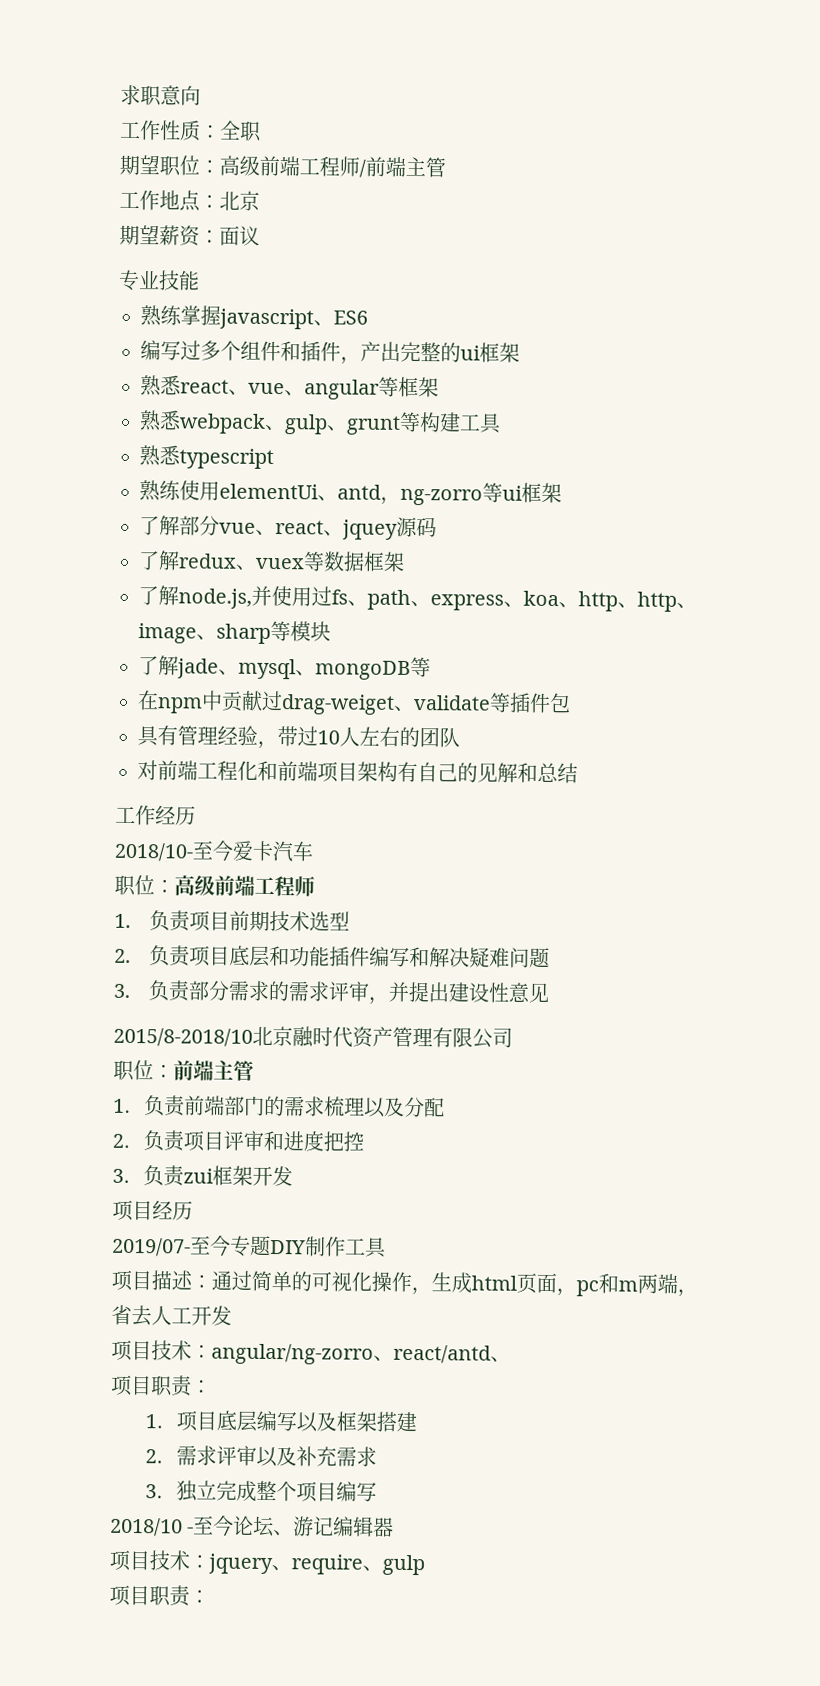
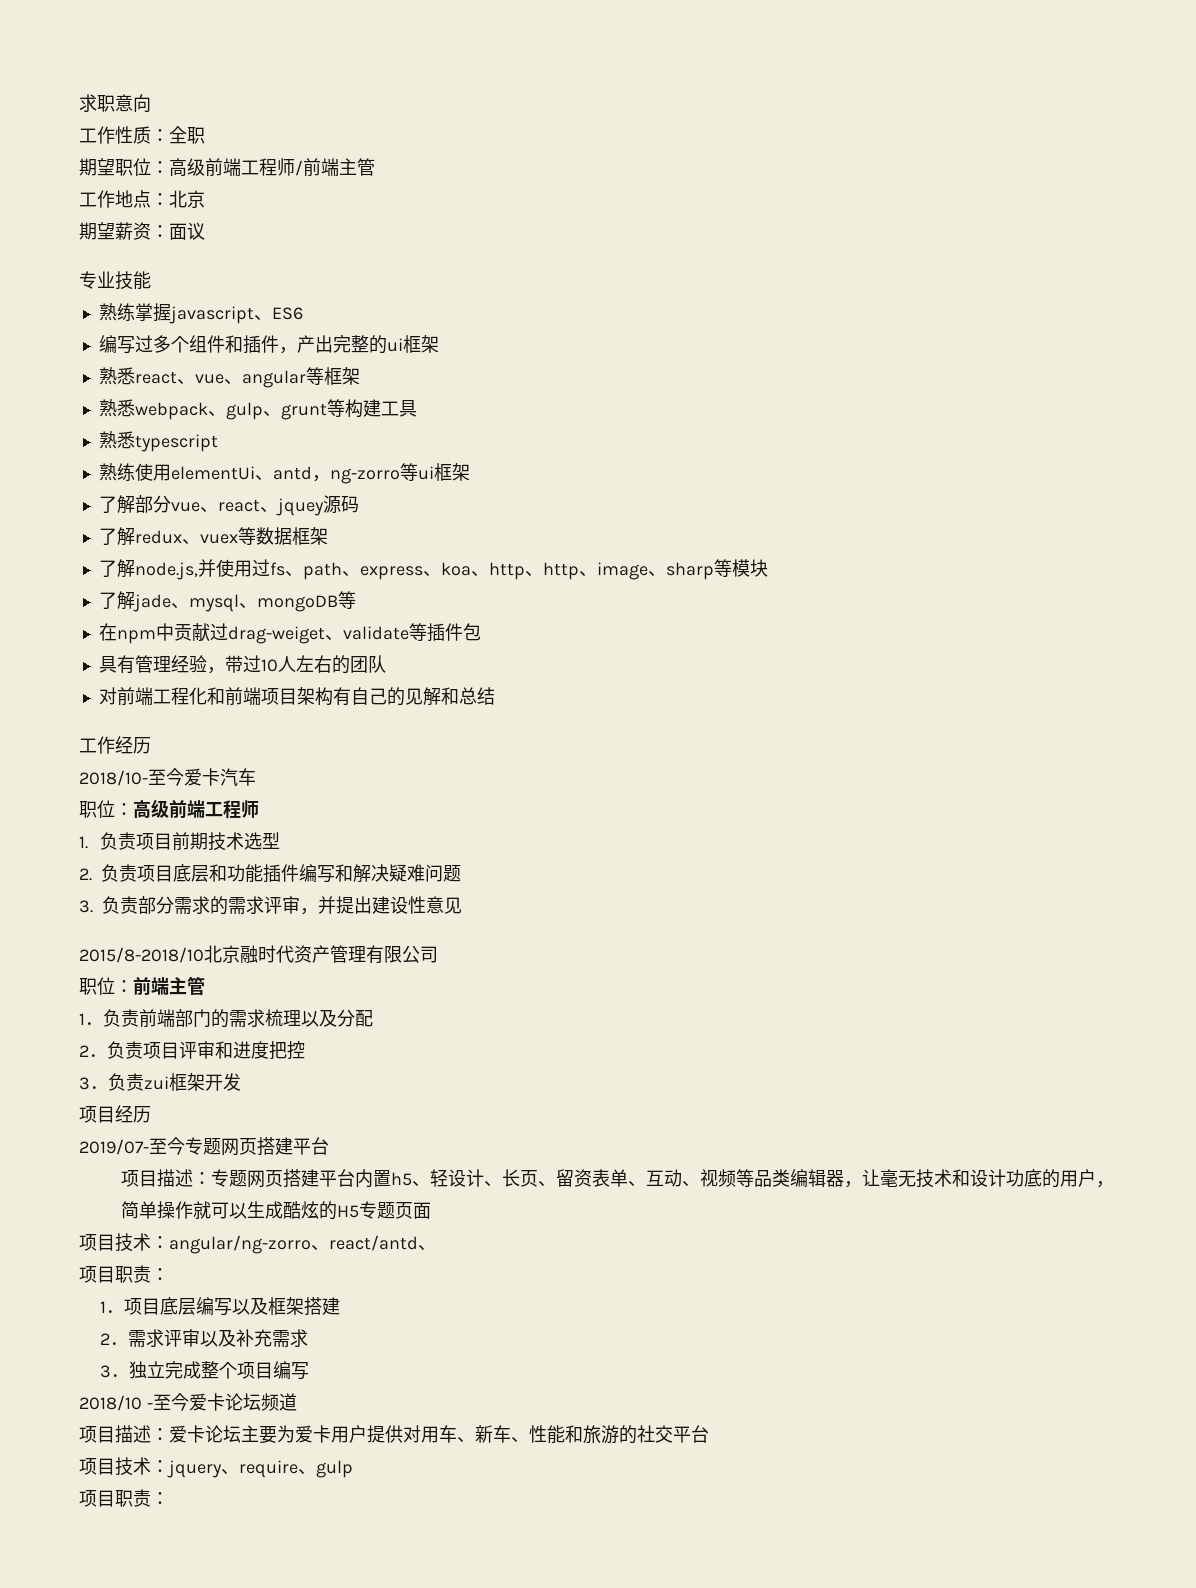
- 2019/07-至今专题DIY制作工具
- 项目描述：通过简单的可视化操作，生成html页面，pc和m两端，省去人工开发
+ 2019/07-至今专题网页搭建平台
+ 项目描述：专题网页搭建平台内置h5、轻设计、长页、留资表单、互动、视频等品类编辑器，让毫无技术和设计功底的用户，简单操作就可以生成酷炫的H5专题页面
- 2018/10 -至今论坛、游记编辑器
+ 2018/10 -至今爱卡论坛频道
+ 项目描述：爱卡论坛主要为爱卡用户提供对用车、新车、性能和旅游的社交平台

